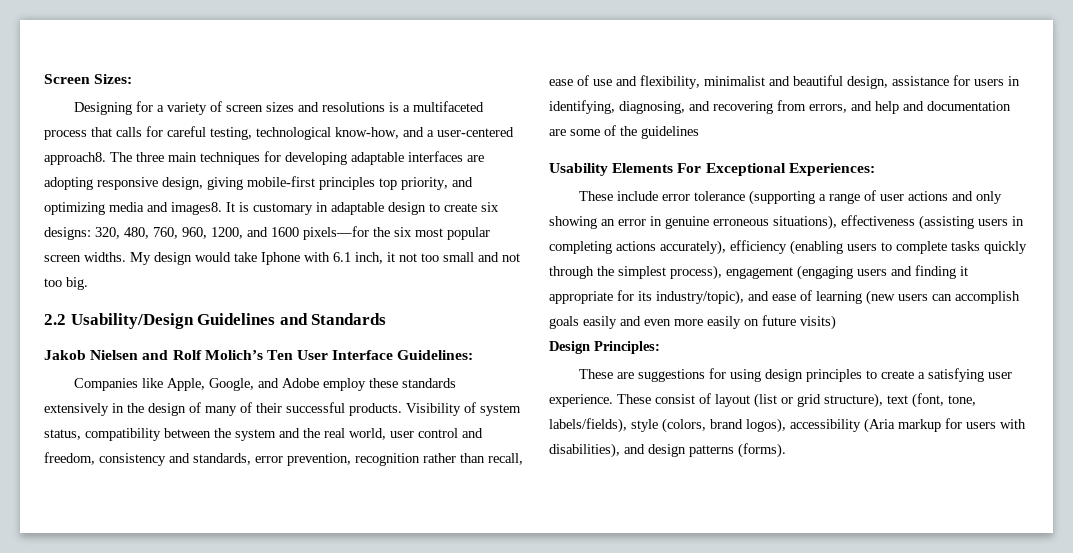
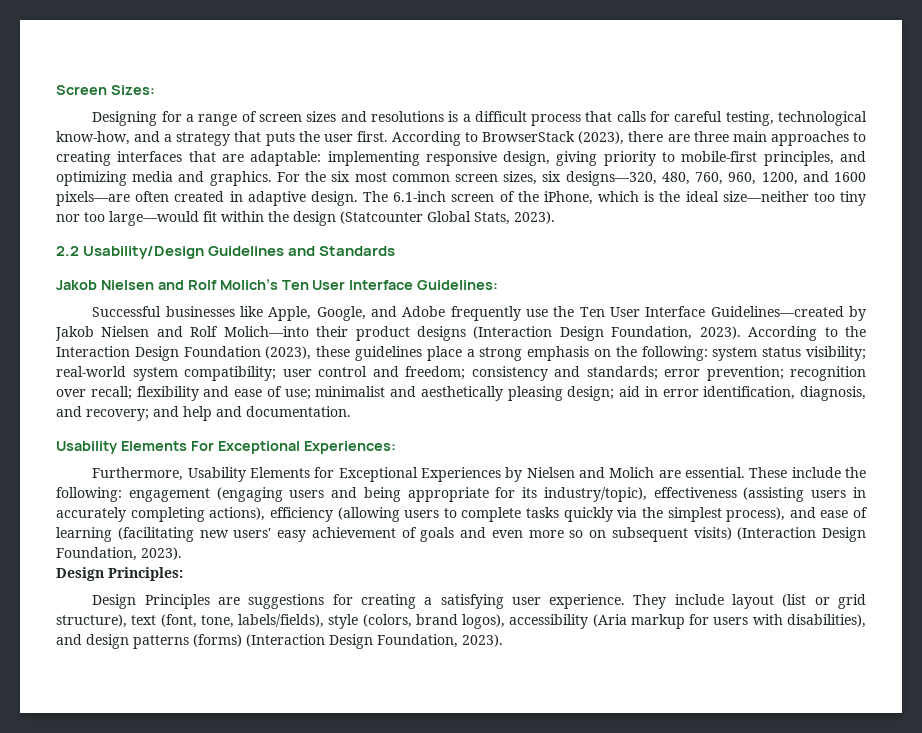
- Designing for a variety of screen sizes and resolutions is a multifaceted process that calls for careful testing, technological know-how, and a user-centered approach8. The three main techniques for developing adaptable interfaces are adopting responsive design, giving mobile-first principles top priority, and optimizing media and images8. It is customary in adaptable design to create six designs: 320, 480, 760, 960, 1200, and 1600 pixels—for the six most popular screen widths. My design would take Iphone with 6.1 inch, it not too small and not too big.
+ Designing for a range of screen sizes and resolutions is a difficult process that calls for careful testing, technological know-how, and a strategy that puts the user first. According to BrowserStack (2023), there are three main approaches to creating interfaces that are adaptable: implementing responsive design, giving priority to mobile-first principles, and optimizing media and graphics. For the six most common screen sizes, six designs—320, 480, 760, 960, 1200, and 1600 pixels—are often created in adaptive design. The 6.1-inch screen of the iPhone, which is the ideal size—neither too tiny nor too large—would fit within the design (Statcounter Global Stats, 2023).
- Companies like Apple, Google, and Adobe employ these standards extensively in the design of many of their successful products. Visibility of system status, compatibility between the system and the real world, user control and freedom, consistency and standards, error prevention, recognition rather than recall, ease of use and flexibility, minimalist and beautiful design, assistance for users in identifying, diagnosing, and recovering from errors, and help and documentation are some of the guidelines
+ Successful businesses like Apple, Google, and Adobe frequently use the Ten User Interface Guidelines—created by Jakob Nielsen and Rolf Molich—into their product designs (Interaction Design Foundation, 2023). According to the Interaction Design Foundation (2023), these guidelines place a strong emphasis on the following: system status visibility; real-world system compatibility; user control and freedom; consistency and standards; error prevention; recognition over recall; flexibility and ease of use; minimalist and aesthetically pleasing design; aid in error identification, diagnosis, and recovery; and help and documentation.
- These include error tolerance (supporting a range of user actions and only showing an error in genuine erroneous situations), effectiveness (assisting users in completing actions accurately), efficiency (enabling users to complete tasks quickly through the simplest process), engagement (engaging users and finding it appropriate for its industry/topic), and ease of learning (new users can accomplish goals easily and even more easily on future visits)
+ Furthermore, Usability Elements for Exceptional Experiences by Nielsen and Molich are essential. These include the following: engagement (engaging users and being appropriate for its industry/topic), effectiveness (assisting users in accurately completing actions), efficiency (allowing users to complete tasks quickly via the simplest process), and ease of learning (facilitating new users' easy achievement of goals and even more so on subsequent visits) (Interaction Design Foundation, 2023).
- These are suggestions for using design principles to create a satisfying user experience.
+ Design Principles are suggestions for creating a satisfying user experience.
- These consist of layout (list or grid structure), text (font, tone, labels/fields), style (colors, brand logos), accessibility (Aria markup for users with disabilities), and design patterns (forms).
+ They include layout (list or grid structure), text (font, tone, labels/fields), style (colors, brand logos), accessibility (Aria markup for users with disabilities), and design patterns (forms) (Interaction Design Foundation, 2023).

